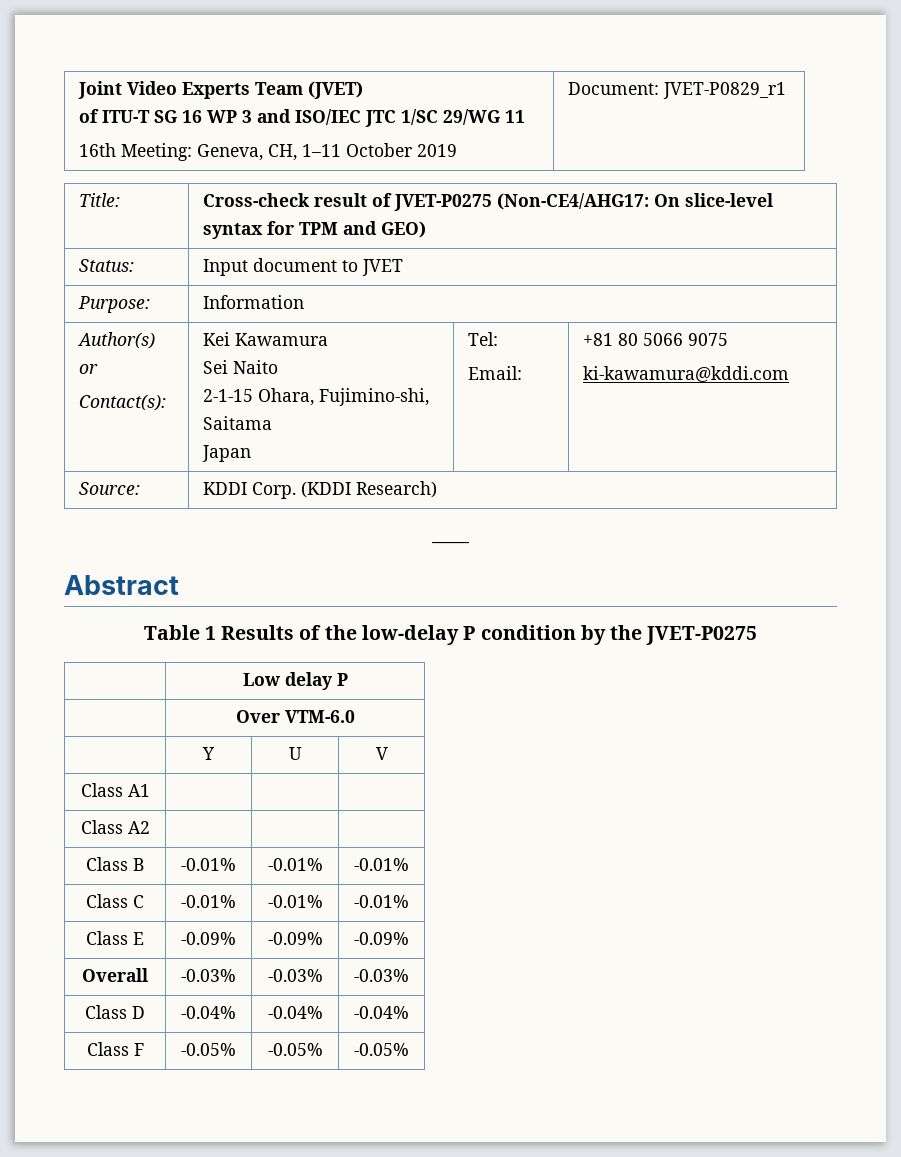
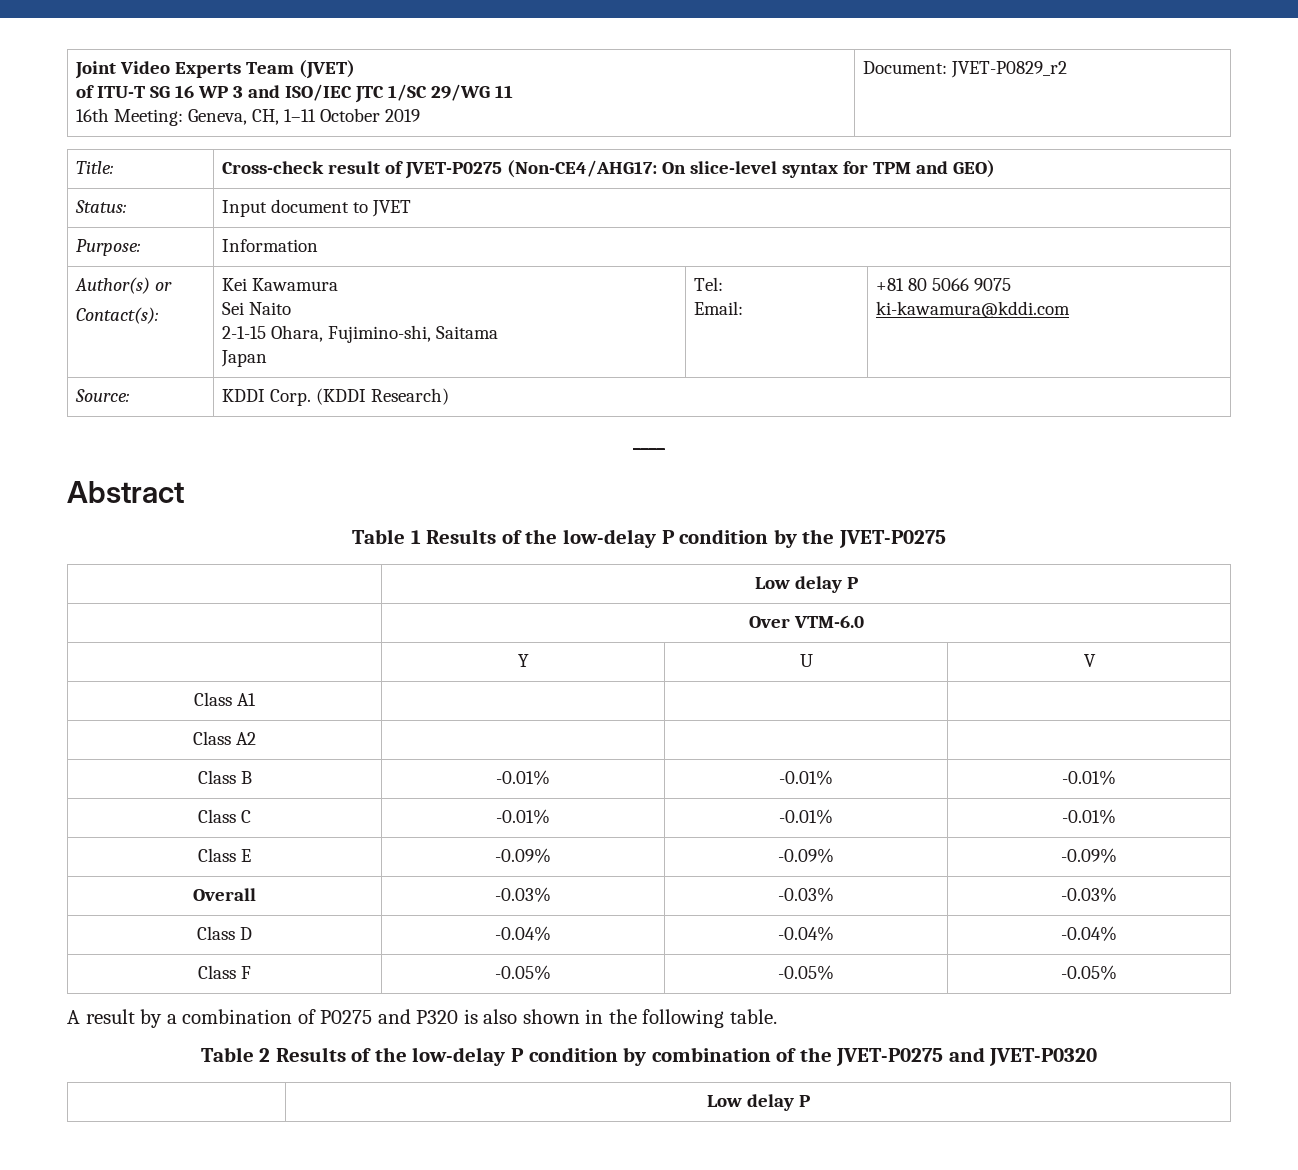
  Joint Video Experts Team (JVET)
  of ITU-T SG 16 WP 3 and ISO/IEC JTC 1/SC 29/WG 11
- 16th Meeting: Geneva, CH, 1–11 October 2019 | Document: JVET-P0829_r1
+ 16th Meeting: Geneva, CH, 1–11 October 2019 | Document: JVET-P0829_r2
+ A result by a combination of P0275 and P320 is also shown in the following table.
+ Table 2 Results of the low-delay P condition by combination of the JVET-P0275 and JVET-P0320
+ | Low delay P

